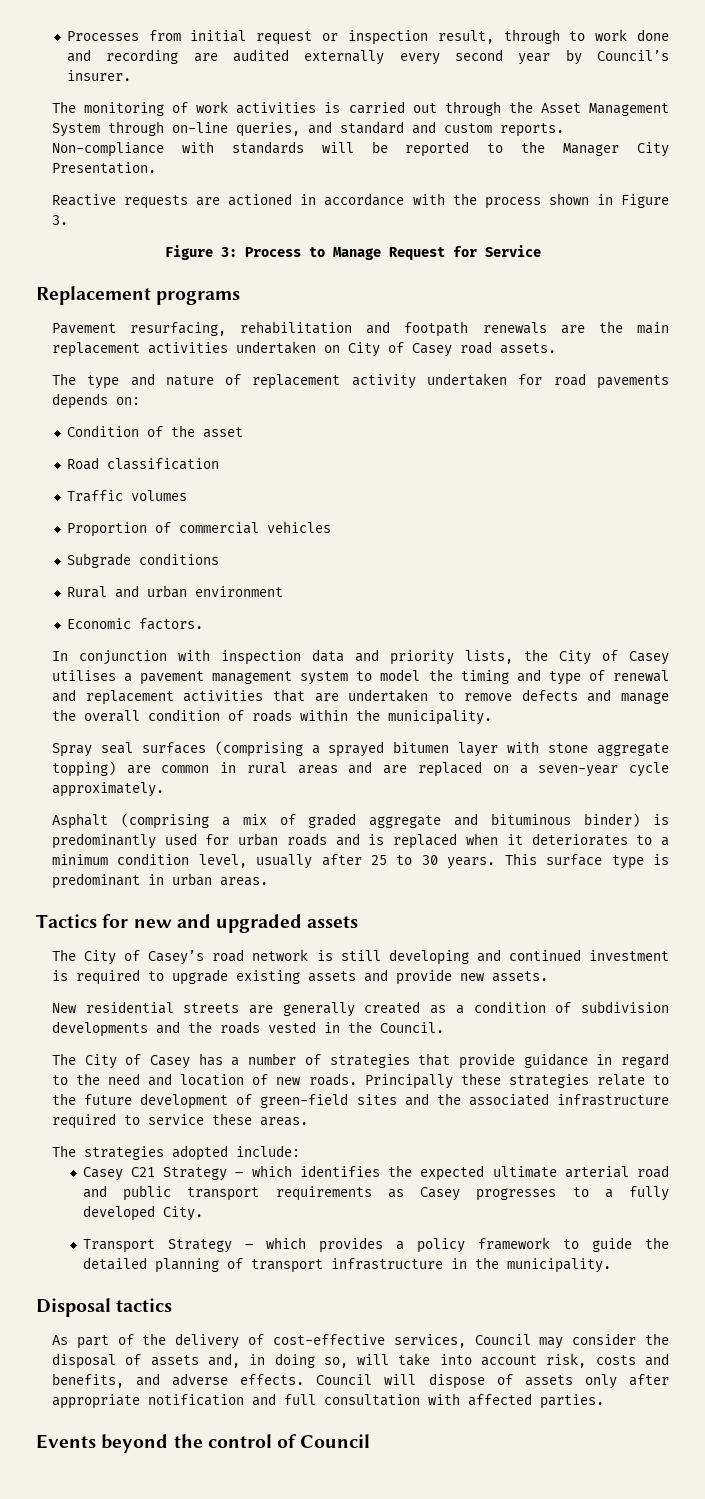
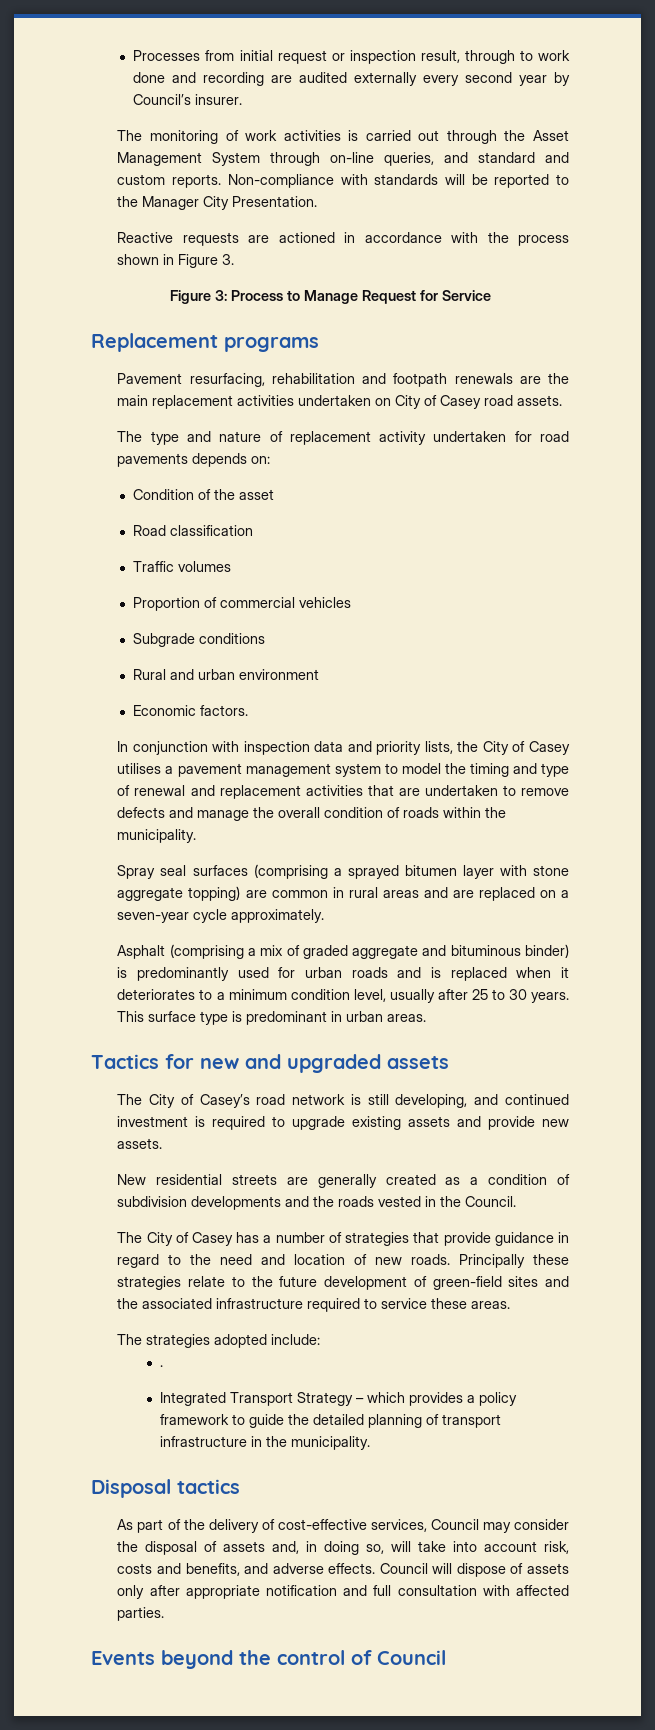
- The City of Casey’s road network is still developing and continued investment is required to upgrade existing assets and provide new assets.
+ The City of Casey’s road network is still developing, and continued investment is required to upgrade existing assets and provide new assets.
- Casey C21 Strategy – which identifies the expected ultimate arterial road and public transport requirements as Casey progresses to a fully developed City.
- Transport Strategy – which provides a policy framework to guide the detailed planning of transport infrastructure in the municipality.
+ .
+ Integrated Transport Strategy – which provides a policy framework to guide the detailed planning of transport infrastructure in the municipality.

